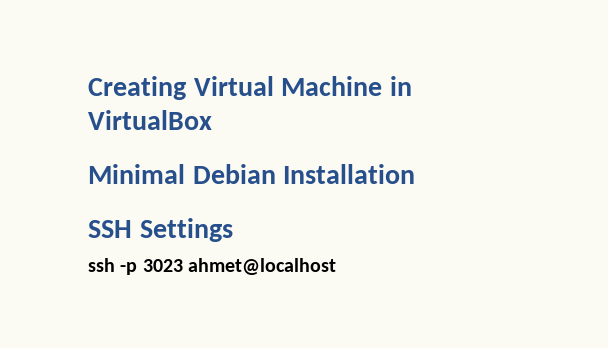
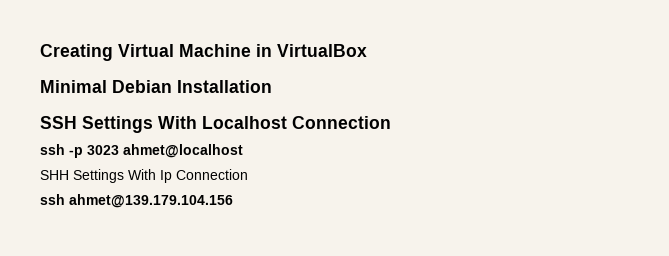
- SSH Settings
+ SSH Settings With Localhost Connection
+ SHH Settings With Ip Connection
+ ssh ahmet@139.179.104.156

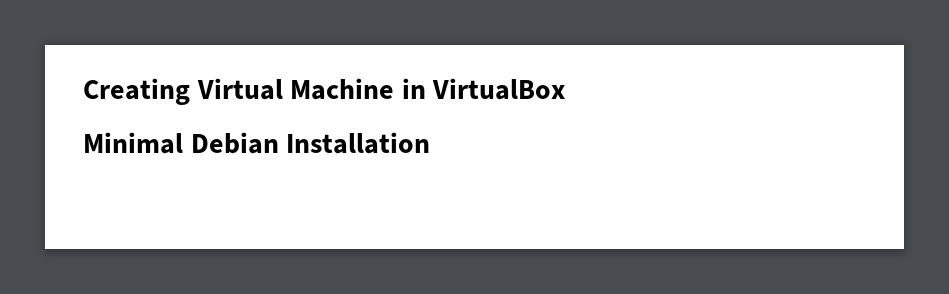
- SSH Settings With Localhost Connection
- ssh -p 3023 ahmet@localhost
- SHH Settings With Ip Connection
- ssh ahmet@139.179.104.156

